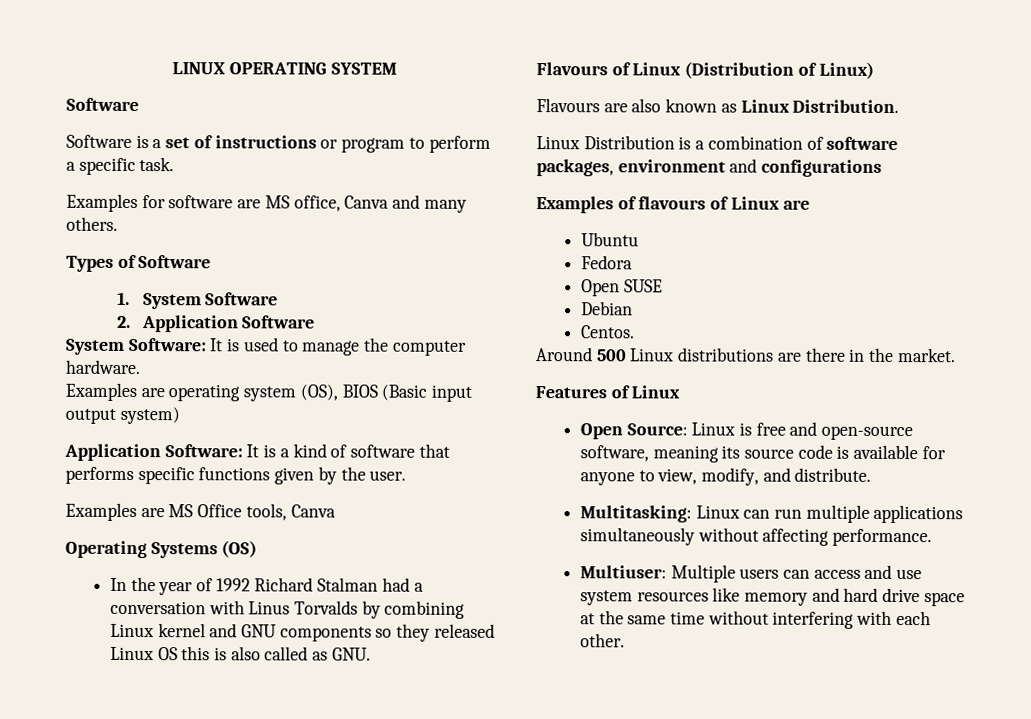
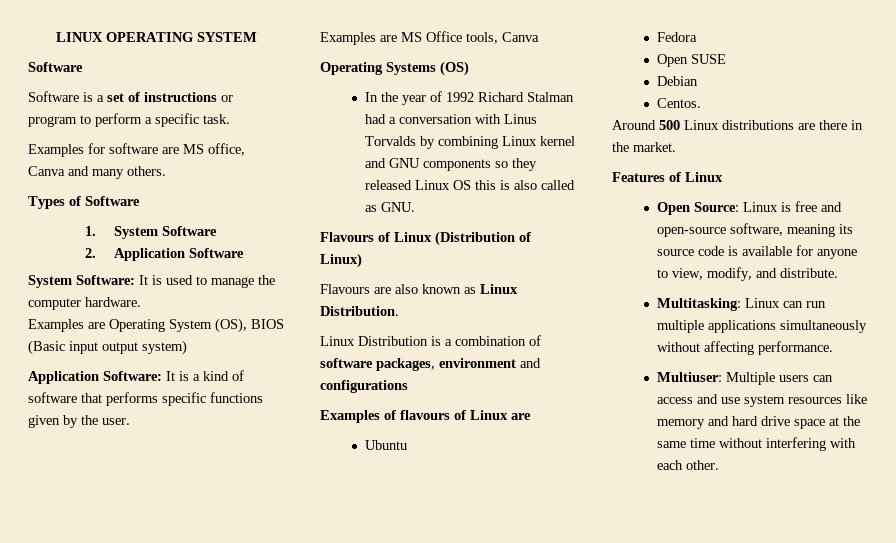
- Examples are operating system (OS), BIOS (Basic input output system)
+ Examples are Operating System (OS), BIOS (Basic input output system)

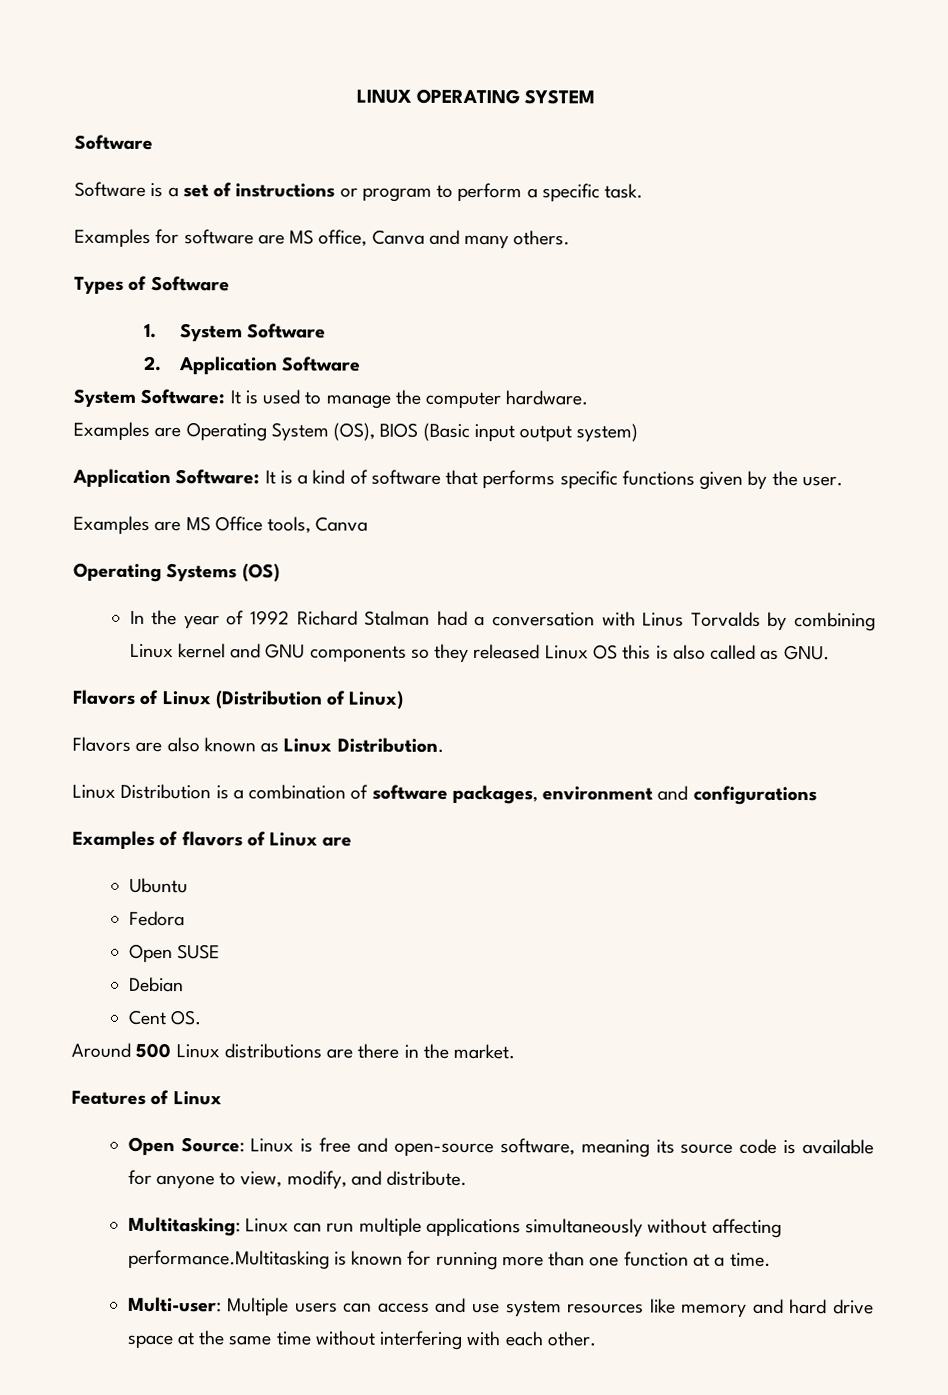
- Flavours of Linux (Distribution of Linux)
+ Flavors of Linux (Distribution of Linux)
- Flavours are also known as Linux Distribution.
+ Flavors are also known as Linux Distribution.
- Examples of flavours of Linux are
+ Examples of flavors of Linux are
- Centos.
+ Cent OS.
- Multitasking: Linux can run multiple applications simultaneously without affecting performance.
- Multiuser: Multiple users can access and use system resources like memory and hard drive space at the same time without interfering with each other.
+ Multitasking: Linux can run multiple applications simultaneously without affecting performance.Multitasking is known for running more than one function at a time.
+ Multi-user: Multiple users can access and use system resources like memory and hard drive space at the same time without interfering with each other.

